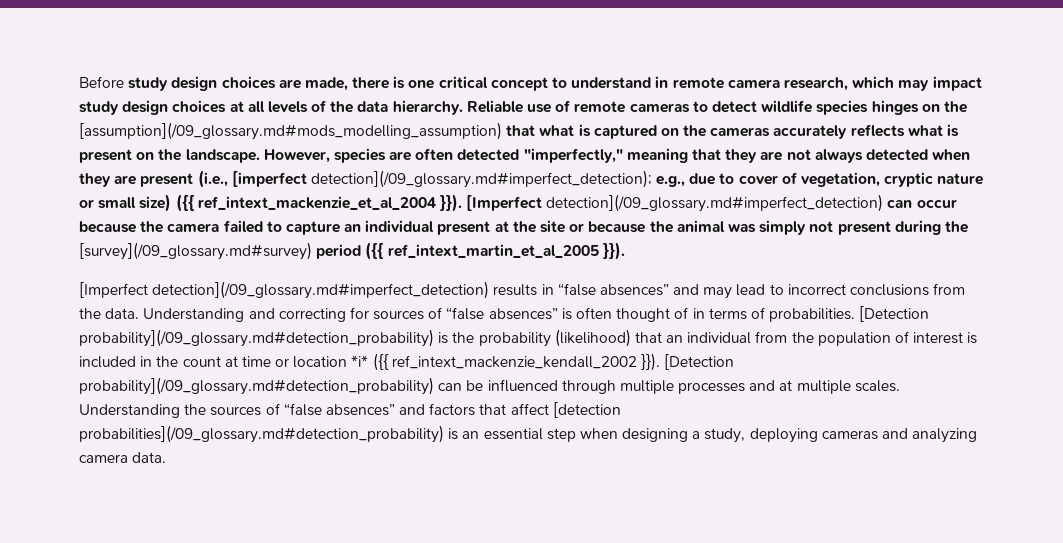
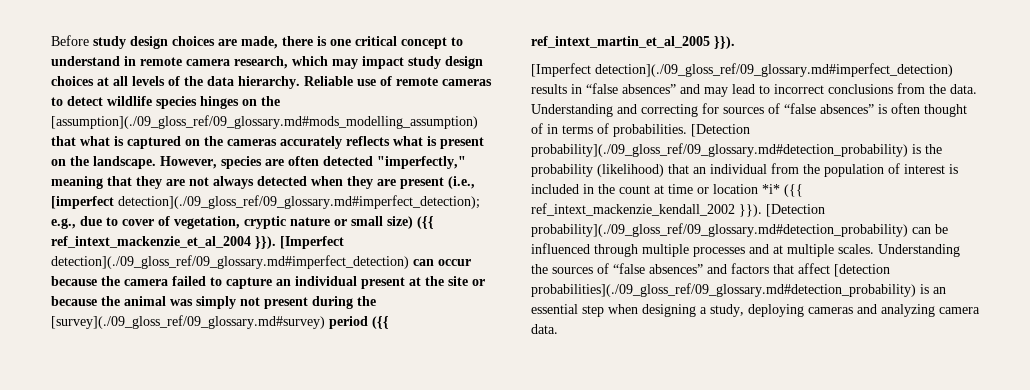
- Reliable use of remote cameras to detect wildlife species hinges on the [assumption](/09_glossary.md#mods_modelling_assumption) that what is captured on the cameras accurately reflects what is present on the landscape.
+ Reliable use of remote cameras to detect wildlife species hinges on the [assumption](./09_gloss_ref/09_glossary.md#mods_modelling_assumption) that what is captured on the cameras accurately reflects what is present on the landscape.
- However, species are often detected "imperfectly," meaning that they are not always detected when they are present (i.e., [imperfect detection](/09_glossary.md#imperfect_detection); e.g., due to cover of vegetation, cryptic nature or small size) ({{ ref_intext_mackenzie_et_al_2004 }}).
+ However, species are often detected "imperfectly," meaning that they are not always detected when they are present (i.e., [imperfect detection](./09_gloss_ref/09_glossary.md#imperfect_detection); e.g., due to cover of vegetation, cryptic nature or small size) ({{ ref_intext_mackenzie_et_al_2004 }}).
- [Imperfect detection](/09_glossary.md#imperfect_detection) can occur because the camera failed to capture an individual present at the site or because the animal was simply not present during the [survey](/09_glossary.md#survey) period ({{ ref_intext_martin_et_al_2005 }}).
+ [Imperfect detection](./09_gloss_ref/09_glossary.md#imperfect_detection) can occur because the camera failed to capture an individual present at the site or because the animal was simply not present during the [survey](./09_gloss_ref/09_glossary.md#survey) period ({{ ref_intext_martin_et_al_2005 }}).
- [Imperfect detection](/09_glossary.md#imperfect_detection) results in “false absences” and may lead to incorrect conclusions from the data.
+ [Imperfect detection](./09_gloss_ref/09_glossary.md#imperfect_detection) results in “false absences” and may lead to incorrect conclusions from the data.
- [Detection probability](/09_glossary.md#detection_probability) is the probability (likelihood) that an individual from the population of interest is included in the count at time or location *i* ({{ ref_intext_mackenzie_kendall_2002 }}).
+ [Detection probability](./09_gloss_ref/09_glossary.md#detection_probability) is the probability (likelihood) that an individual from the population of interest is included in the count at time or location *i* ({{ ref_intext_mackenzie_kendall_2002 }}).
- [Detection probability](/09_glossary.md#detection_probability) can be influenced through multiple processes and at multiple scales.
+ [Detection probability](./09_gloss_ref/09_glossary.md#detection_probability) can be influenced through multiple processes and at multiple scales.
- Understanding the sources of “false absences” and factors that affect [detection probabilities](/09_glossary.md#detection_probability) is an essential step when designing a study, deploying cameras and analyzing camera data.
+ Understanding the sources of “false absences” and factors that affect [detection probabilities](./09_gloss_ref/09_glossary.md#detection_probability) is an essential step when designing a study, deploying cameras and analyzing camera data.

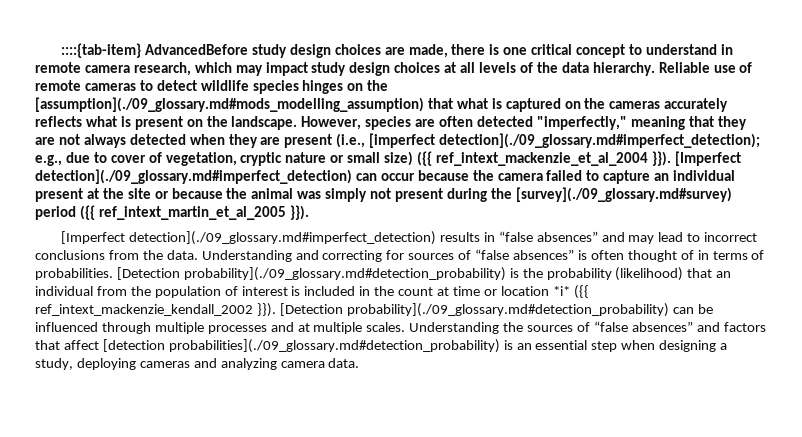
- Before study design choices are made, there is one critical concept to understand in remote camera research, which may impact study design choices at all levels of the data hierarchy.
+ ::::{tab-item} AdvancedBefore study design choices are made, there is one critical concept to understand in remote camera research, which may impact study design choices at all levels of the data hierarchy.
- Reliable use of remote cameras to detect wildlife species hinges on the [assumption](./09_gloss_ref/09_glossary.md#mods_modelling_assumption) that what is captured on the cameras accurately reflects what is present on the landscape.
+ Reliable use of remote cameras to detect wildlife species hinges on the [assumption](./09_glossary.md#mods_modelling_assumption) that what is captured on the cameras accurately reflects what is present on the landscape.
- However, species are often detected "imperfectly," meaning that they are not always detected when they are present (i.e., [imperfect detection](./09_gloss_ref/09_glossary.md#imperfect_detection); e.g., due to cover of vegetation, cryptic nature or small size) ({{ ref_intext_mackenzie_et_al_2004 }}).
+ However, species are often detected "imperfectly," meaning that they are not always detected when they are present (i.e., [imperfect detection](./09_glossary.md#imperfect_detection); e.g., due to cover of vegetation, cryptic nature or small size) ({{ ref_intext_mackenzie_et_al_2004 }}).
- [Imperfect detection](./09_gloss_ref/09_glossary.md#imperfect_detection) can occur because the camera failed to capture an individual present at the site or because the animal was simply not present during the [survey](./09_gloss_ref/09_glossary.md#survey) period ({{ ref_intext_martin_et_al_2005 }}).
+ [Imperfect detection](./09_glossary.md#imperfect_detection) can occur because the camera failed to capture an individual present at the site or because the animal was simply not present during the [survey](./09_glossary.md#survey) period ({{ ref_intext_martin_et_al_2005 }}).
- [Imperfect detection](./09_gloss_ref/09_glossary.md#imperfect_detection) results in “false absences” and may lead to incorrect conclusions from the data.
+ [Imperfect detection](./09_glossary.md#imperfect_detection) results in “false absences” and may lead to incorrect conclusions from the data.
- [Detection probability](./09_gloss_ref/09_glossary.md#detection_probability) is the probability (likelihood) that an individual from the population of interest is included in the count at time or location *i* ({{ ref_intext_mackenzie_kendall_2002 }}).
+ [Detection probability](./09_glossary.md#detection_probability) is the probability (likelihood) that an individual from the population of interest is included in the count at time or location *i* ({{ ref_intext_mackenzie_kendall_2002 }}).
- [Detection probability](./09_gloss_ref/09_glossary.md#detection_probability) can be influenced through multiple processes and at multiple scales.
+ [Detection probability](./09_glossary.md#detection_probability) can be influenced through multiple processes and at multiple scales.
- Understanding the sources of “false absences” and factors that affect [detection probabilities](./09_gloss_ref/09_glossary.md#detection_probability) is an essential step when designing a study, deploying cameras and analyzing camera data.
+ Understanding the sources of “false absences” and factors that affect [detection probabilities](./09_glossary.md#detection_probability) is an essential step when designing a study, deploying cameras and analyzing camera data.

